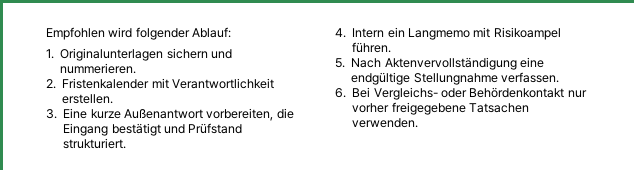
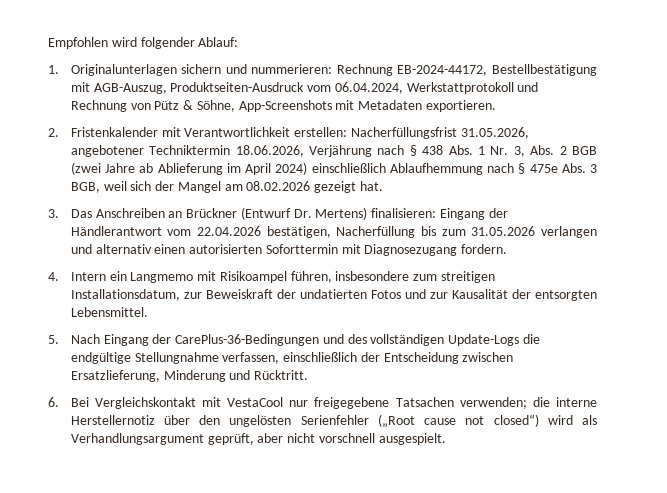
- 1. Originalunterlagen sichern und nummerieren.
- 2. Fristenkalender mit Verantwortlichkeit erstellen.
- 3. Eine kurze Außenantwort vorbereiten, die Eingang bestätigt und Prüfstand strukturiert.
+ 1. Originalunterlagen sichern und nummerieren: Rechnung EB-2024-44172, Bestellbestätigung mit AGB-Auszug, Produktseiten-Ausdruck vom 06.04.2024, Werkstattprotokoll und Rechnung von Pütz & Söhne, App-Screenshots mit Metadaten exportieren.
+ 2. Fristenkalender mit Verantwortlichkeit erstellen: Nacherfüllungsfrist 31.05.2026, angebotener Techniktermin 18.06.2026, Verjährung nach § 438 Abs. 1 Nr. 3, Abs. 2 BGB (zwei Jahre ab Ablieferung im April 2024) einschließlich Ablaufhemmung nach § 475e Abs. 3 BGB, weil sich der Mangel am 08.02.2026 gezeigt hat.
+ 3. Das Anschreiben an Brückner (Entwurf Dr. Mertens) finalisieren: Eingang der Händlerantwort vom 22.04.2026 bestätigen, Nacherfüllung bis zum 31.05.2026 verlangen und alternativ einen autorisierten Soforttermin mit Diagnosezugang fordern.
- 4. Intern ein Langmemo mit Risikoampel führen.
- 5. Nach Aktenvervollständigung eine endgültige Stellungnahme verfassen.
- 6. Bei Vergleichs- oder Behördenkontakt nur vorher freigegebene Tatsachen verwenden.
+ 4. Intern ein Langmemo mit Risikoampel führen, insbesondere zum streitigen Installationsdatum, zur Beweiskraft der undatierten Fotos und zur Kausalität der entsorgten Lebensmittel.
+ 5. Nach Eingang der CarePlus-36-Bedingungen und des vollständigen Update-Logs die endgültige Stellungnahme verfassen, einschließlich der Entscheidung zwischen Ersatzlieferung, Minderung und Rücktritt.
+ 6. Bei Vergleichskontakt mit VestaCool nur freigegebene Tatsachen verwenden; die interne Herstellernotiz über den ungelösten Serienfehler („Root cause not closed“) wird als Verhandlungsargument geprüft, aber nicht vorschnell ausgespielt.

